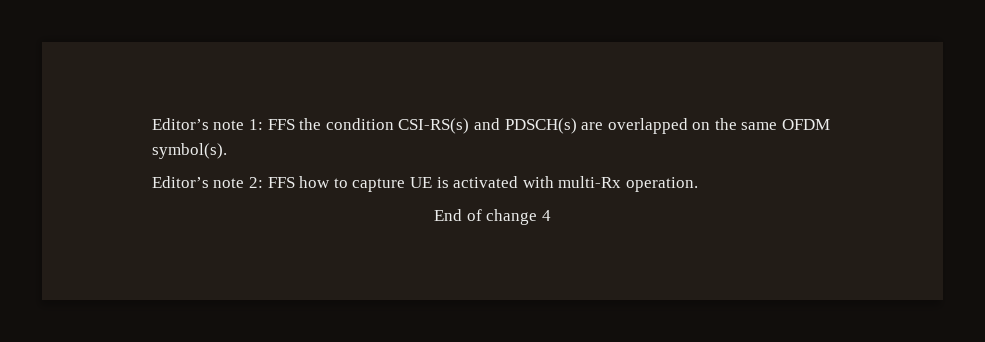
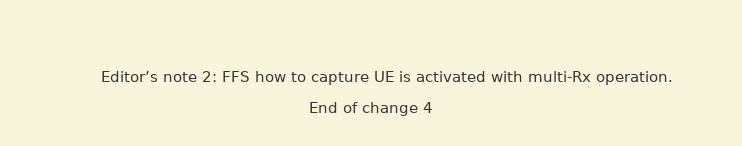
- Editor’s note 1: FFS the condition CSI-RS(s) and PDSCH(s) are overlapped on the same OFDM symbol(s).

